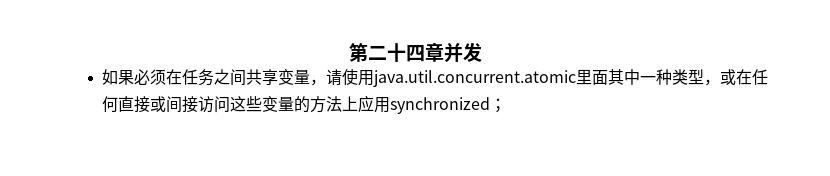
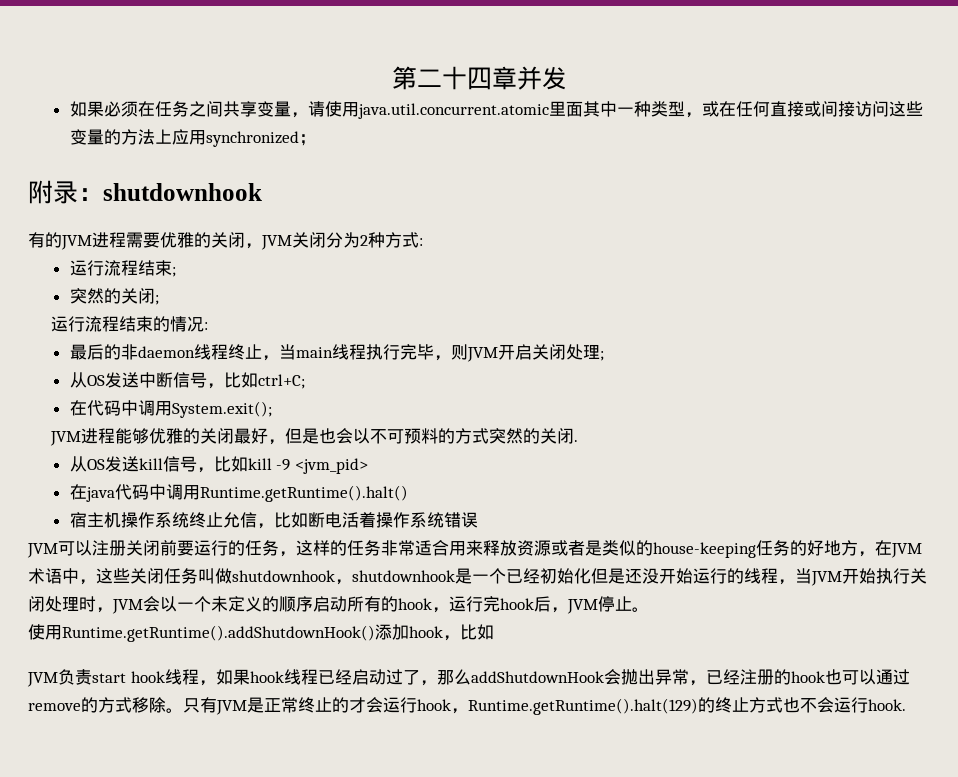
+ 附录：shutdownhook
+ 有的JVM进程需要优雅的关闭，JVM关闭分为2种方式:
+ 运行流程结束;
+ 突然的关闭;
+ 运行流程结束的情况:
+ 最后的非daemon线程终止，当main线程执行完毕，则JVM开启关闭处理;
+ 从OS发送中断信号，比如ctrl+C;
+ 在代码中调用System.exit();
+ JVM进程能够优雅的关闭最好，但是也会以不可预料的方式突然的关闭.
+ 从OS发送kill信号，比如kill -9 <jvm_pid>
+ 在java代码中调用Runtime.getRuntime().halt()
+ 宿主机操作系统终止允信，比如断电活着操作系统错误
+ JVM可以注册关闭前要运行的任务，这样的任务非常适合用来释放资源或者是类似的house-keeping任务的好地方，在JVM术语中，这些关闭任务叫做shutdownhook，shutdownhook是一个已经初始化但是还没开始运行的线程，当JVM开始执行关闭处理时，JVM会以一个未定义的顺序启动所有的hook，运行完hook后，JVM停止。
+ 使用Runtime.getRuntime().addShutdownHook()添加hook，比如
+ JVM负责start hook线程，如果hook线程已经启动过了，那么addShutdownHook会抛出异常，已经注册的hook也可以通过remove的方式移除。只有JVM是正常终止的才会运行hook，Runtime.getRuntime().halt(129)的终止方式也不会运行hook.

